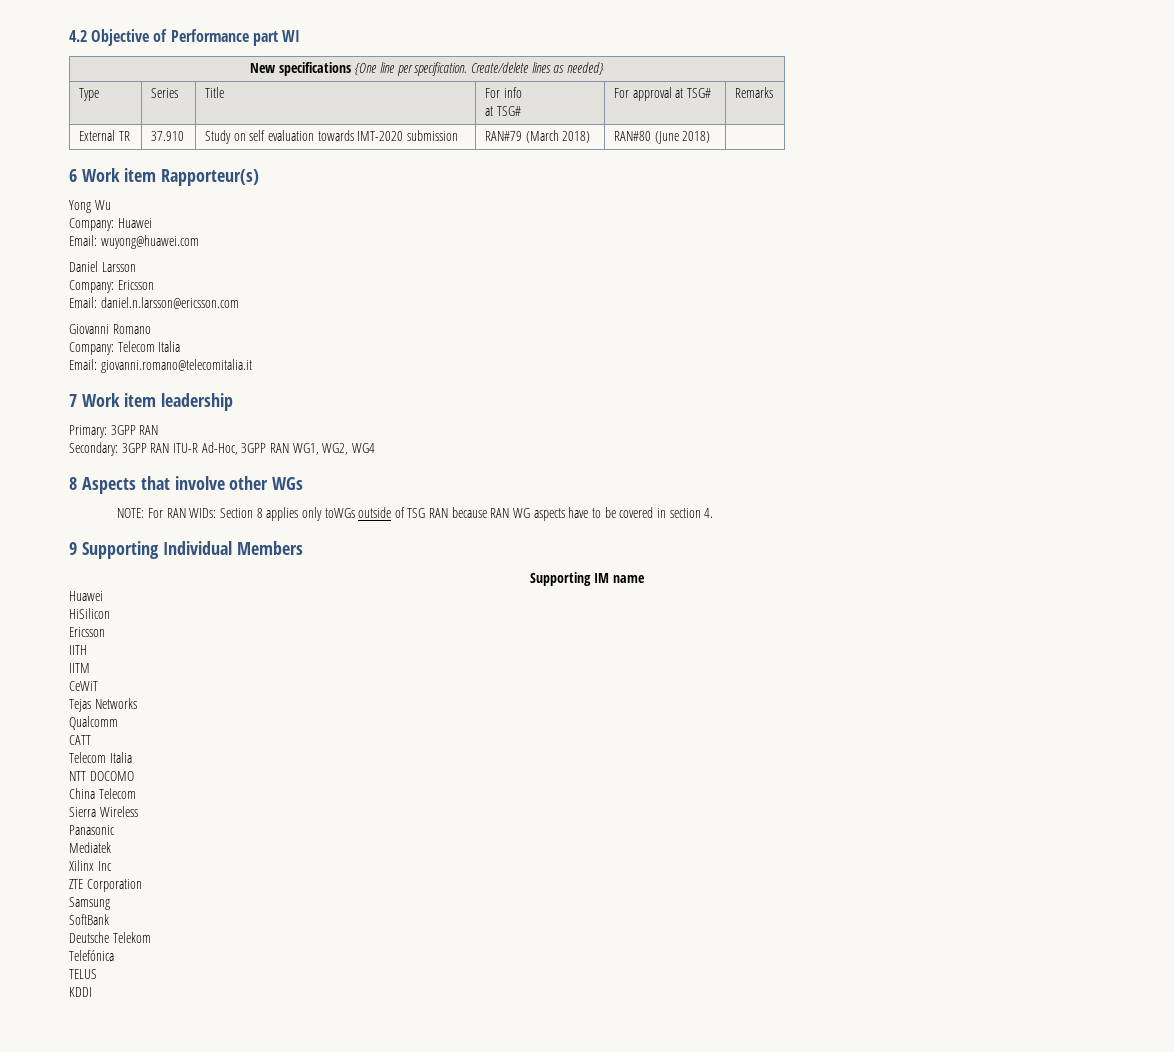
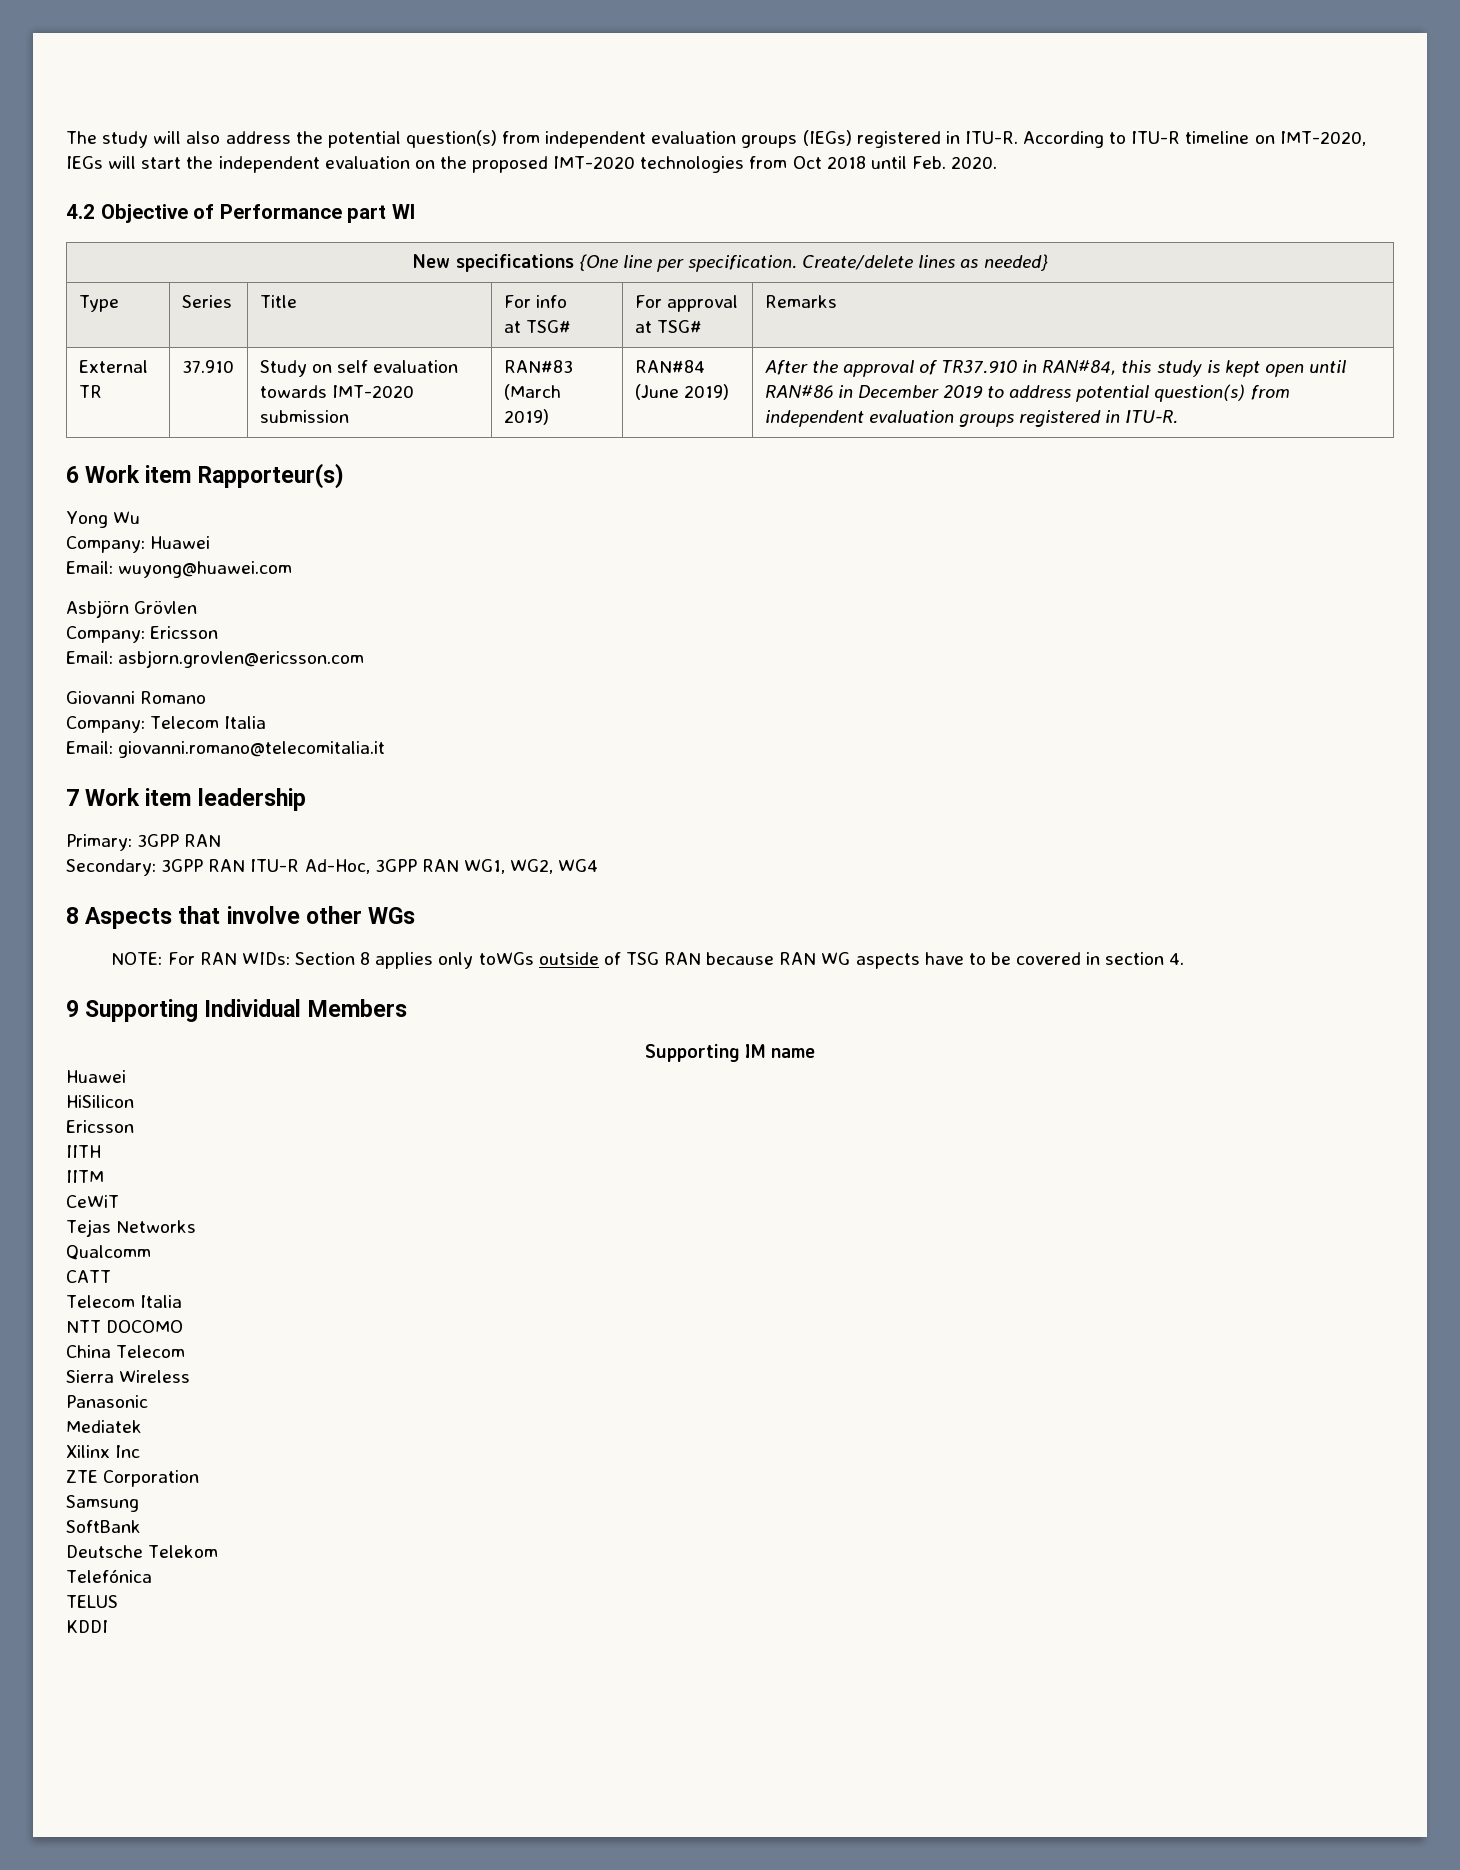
+ The study will also address the potential question(s) from independent evaluation groups (IEGs) registered in ITU-R. According to ITU-R timeline on IMT-2020, IEGs will start the independent evaluation on the proposed IMT-2020 technologies from Oct 2018 until Feb. 2020.
- RAN#79 (March 2018) | RAN#80 (June 2018)
+ RAN#83 (March 2019) | RAN#84 (June 2019) | After the approval of TR37.910 in RAN#84, this study is kept open until RAN#86 in December 2019 to address potential question(s) from independent evaluation groups registered in ITU-R.
- Daniel Larsson
+ Asbjörn Grövlen
- Email: daniel.n.larsson@ericsson.com
+ Email: asbjorn.grovlen@ericsson.com

